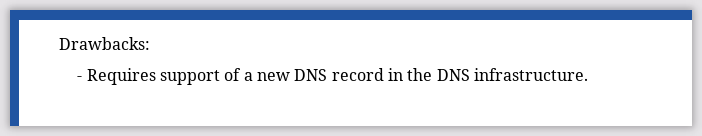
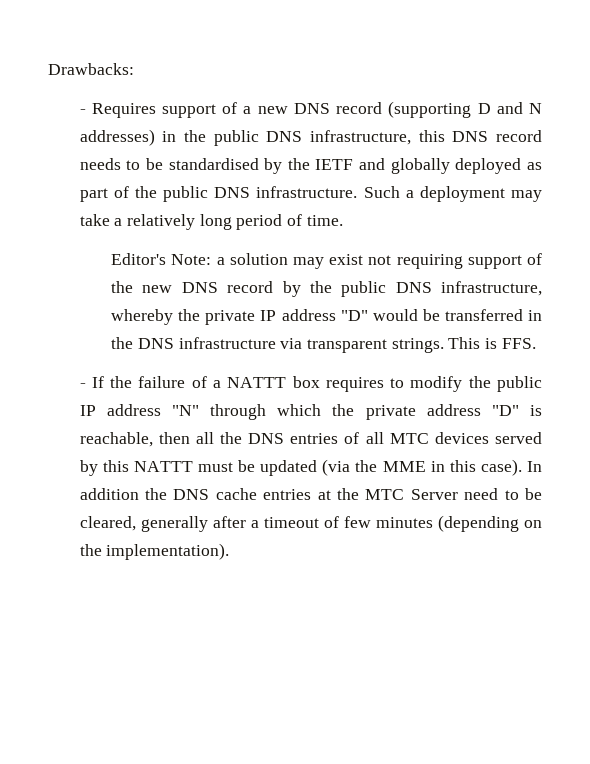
- - Requires support of a new DNS record in the DNS infrastructure.
+ - Requires support of a new DNS record (supporting D and N addresses) in the public DNS infrastructure, this DNS record needs to be standardised by the IETF and globally deployed as part of the public DNS infrastructure. Such a deployment may take a relatively long period of time.
+ Editor's Note: a solution may exist not requiring support of the new DNS record by the public DNS infrastructure, whereby the private IP address "D" would be transferred in the DNS infrastructure via transparent strings. This is FFS.
+ - If the failure of a NATTT box requires to modify the public IP address "N" through which the private address "D" is reachable, then all the DNS entries of all MTC devices served by this NATTT must be updated (via the MME in this case). In addition the DNS cache entries at the MTC Server need to be cleared, generally after a timeout of few minutes (depending on the implementation).

